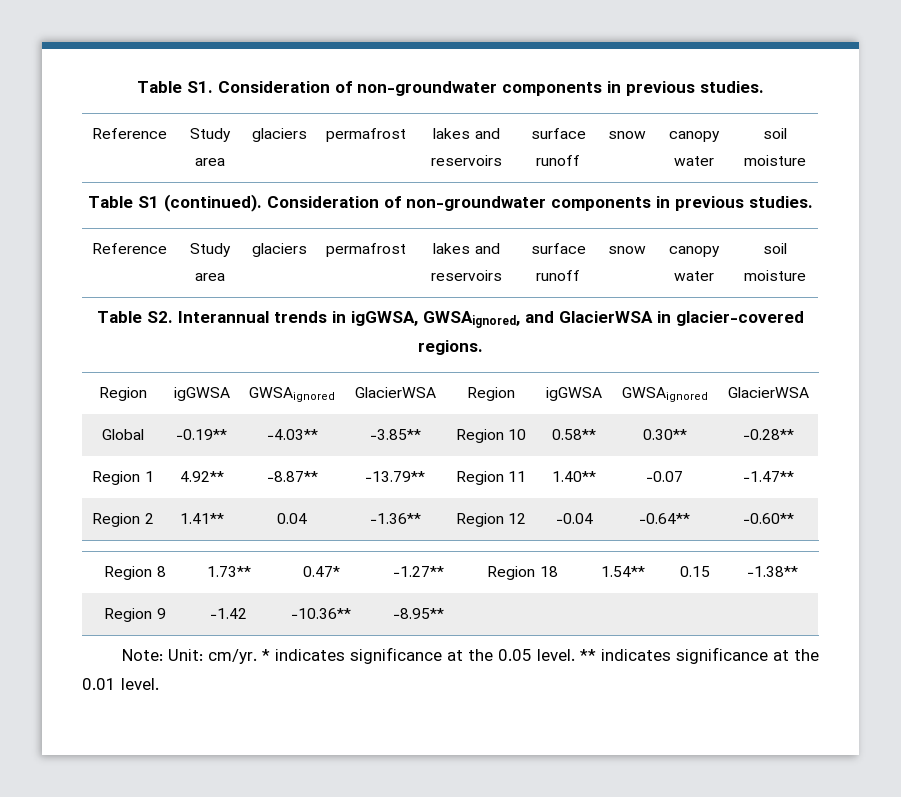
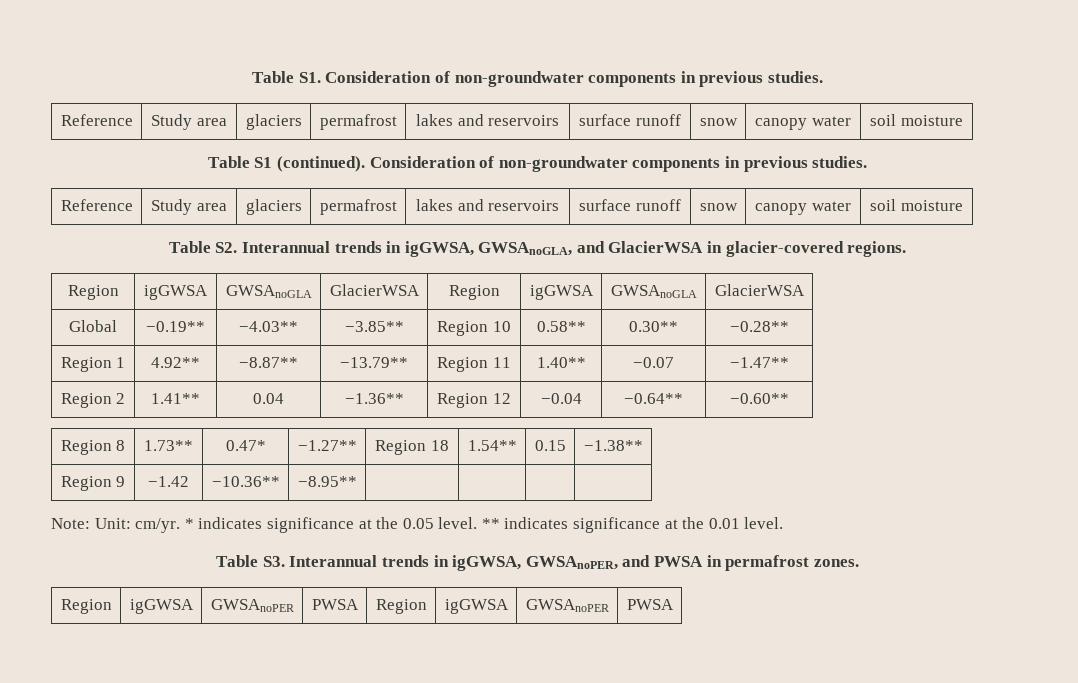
- Table S2. Interannual trends in igGWSA, GWSAignored, and GlacierWSA in glacier-covered regions.
+ Table S2. Interannual trends in igGWSA, GWSAnoGLA, and GlacierWSA in glacier-covered regions.
- Region | igGWSA | GWSAignored | GlacierWSA | Region | igGWSA | GWSAignored | GlacierWSA
+ Region | igGWSA | GWSAnoGLA | GlacierWSA | Region | igGWSA | GWSAnoGLA | GlacierWSA
+ Table S3. Interannual trends in igGWSA, GWSAnoPER, and PWSA in permafrost zones.
+ Region | igGWSA | GWSAnoPER | PWSA | Region | igGWSA | GWSAnoPER | PWSA

